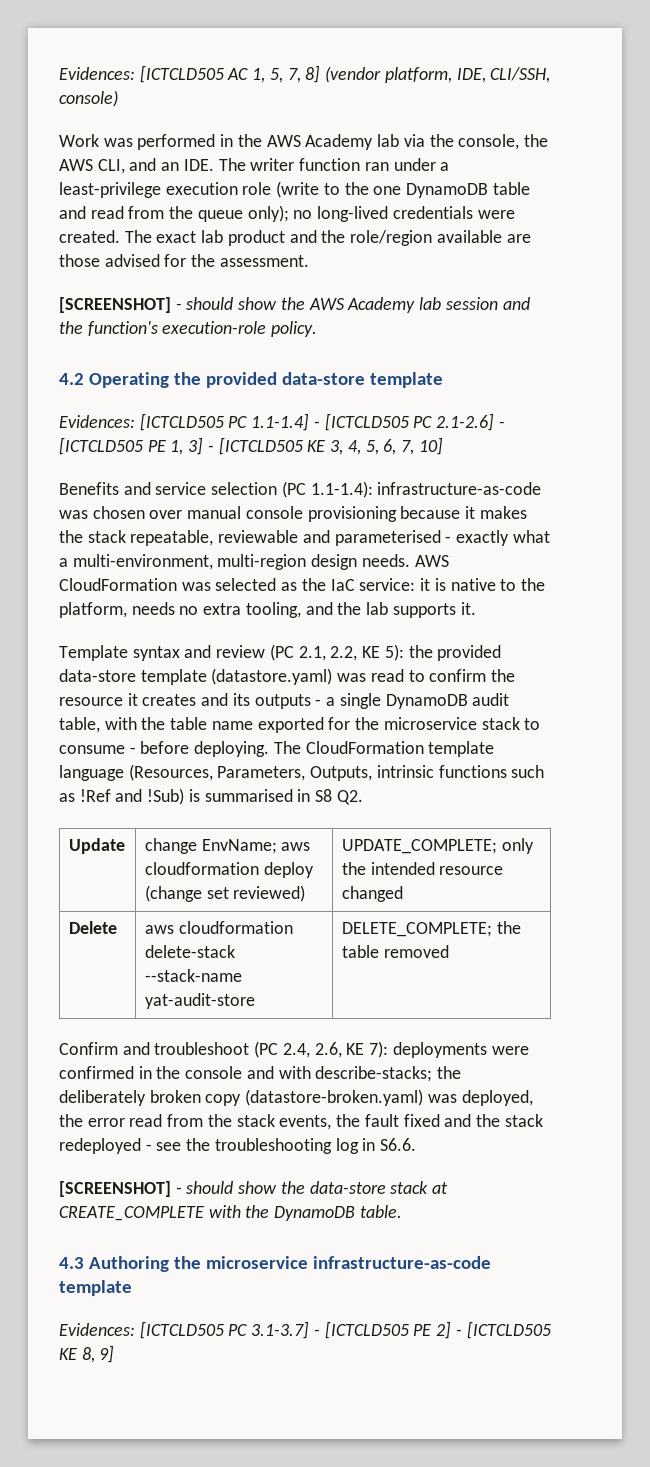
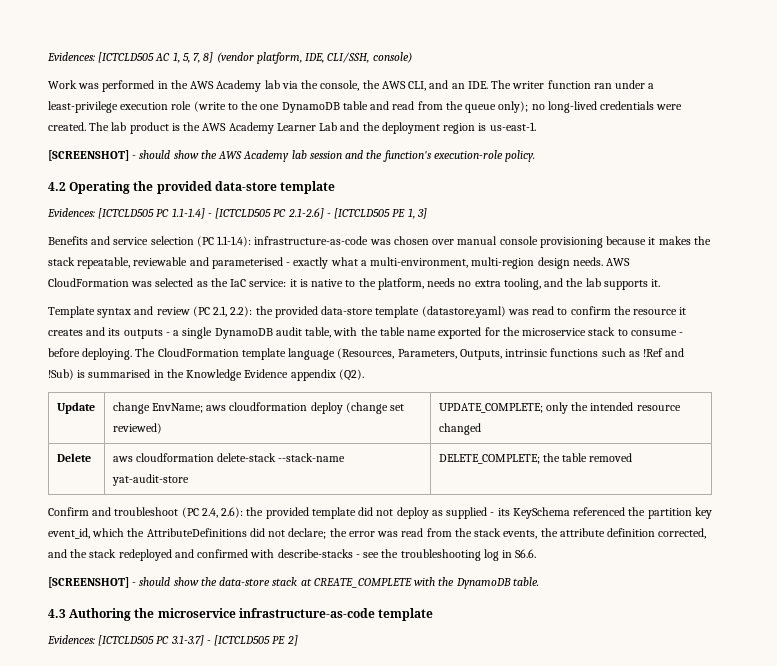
- The exact lab product and the role/region available are those advised for the assessment.
+ The lab product is the AWS Academy Learner Lab and the deployment region is us-east-1.
- Evidences: [ICTCLD505 PC 1.1-1.4] - [ICTCLD505 PC 2.1-2.6] - [ICTCLD505 PE 1, 3] - [ICTCLD505 KE 3, 4, 5, 6, 7, 10]
+ Evidences: [ICTCLD505 PC 1.1-1.4] - [ICTCLD505 PC 2.1-2.6] - [ICTCLD505 PE 1, 3]
- Template syntax and review (PC 2.1, 2.2, KE 5): the provided data-store template (datastore.yaml) was read to confirm the resource it creates and its outputs - a single DynamoDB audit table, with the table name exported for the microservice stack to consume - before deploying.
+ Template syntax and review (PC 2.1, 2.2): the provided data-store template (datastore.yaml) was read to confirm the resource it creates and its outputs - a single DynamoDB audit table, with the table name exported for the microservice stack to consume - before deploying.
- The CloudFormation template language (Resources, Parameters, Outputs, intrinsic functions such as !Ref and !Sub) is summarised in S8 Q2.
+ The CloudFormation template language (Resources, Parameters, Outputs, intrinsic functions such as !Ref and !Sub) is summarised in the Knowledge Evidence appendix (Q2).
- Confirm and troubleshoot (PC 2.4, 2.6, KE 7): deployments were confirmed in the console and with describe-stacks; the deliberately broken copy (datastore-broken.yaml) was deployed, the error read from the stack events, the fault fixed and the stack redeployed - see the troubleshooting log in S6.6.
+ Confirm and troubleshoot (PC 2.4, 2.6): the provided template did not deploy as supplied - its KeySchema referenced the partition key event_id, which the AttributeDefinitions did not declare; the error was read from the stack events, the attribute definition corrected, and the stack redeployed and confirmed with describe-stacks - see the troubleshooting log in S6.6.
- Evidences: [ICTCLD505 PC 3.1-3.7] - [ICTCLD505 PE 2] - [ICTCLD505 KE 8, 9]
+ Evidences: [ICTCLD505 PC 3.1-3.7] - [ICTCLD505 PE 2]

